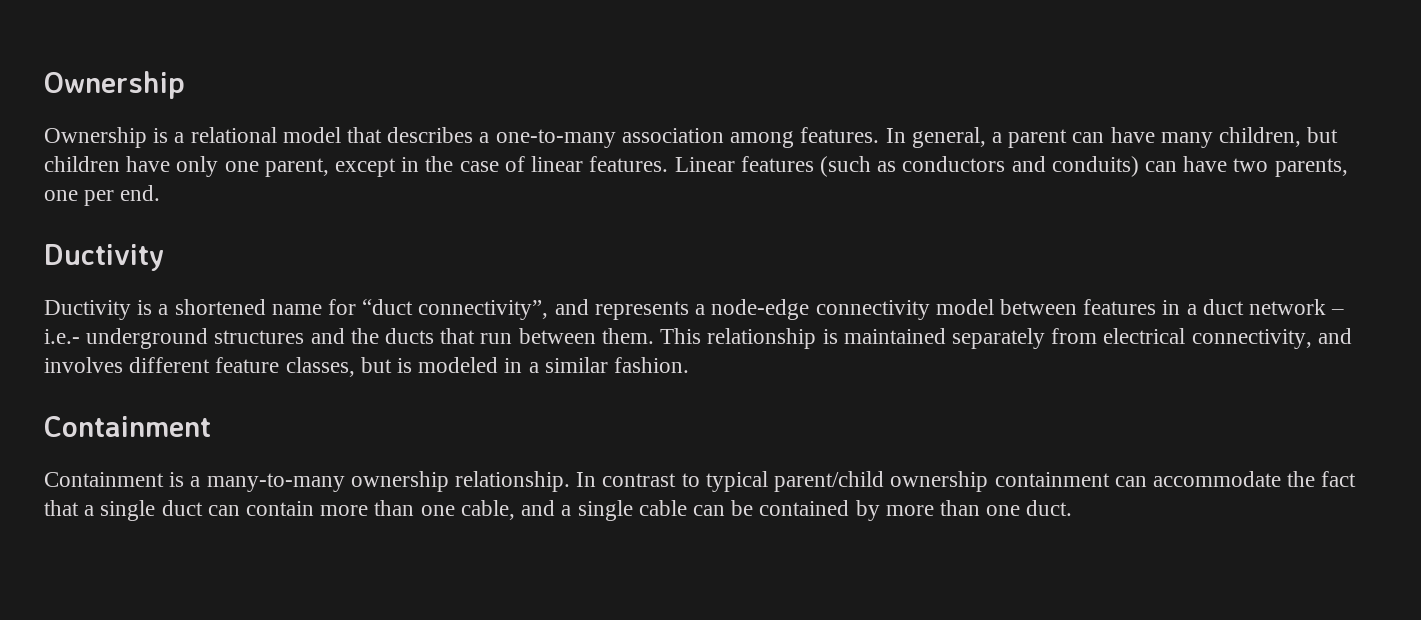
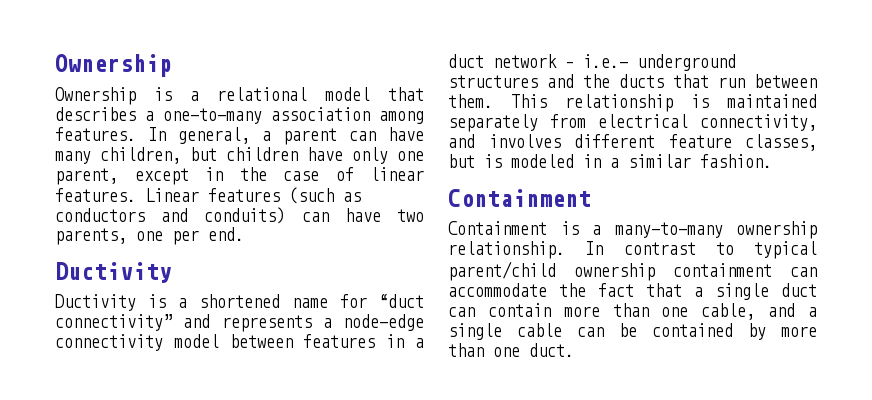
- Ductivity is a shortened name for “duct connectivity”, and represents a node-edge connectivity model between features in a duct network – i.e.- underground structures and the ducts that run between them.
+ Ductivity is a shortened name for “duct connectivity” and represents a node-edge connectivity model between features in a duct network – i.e.- underground structures and the ducts that run between them.

